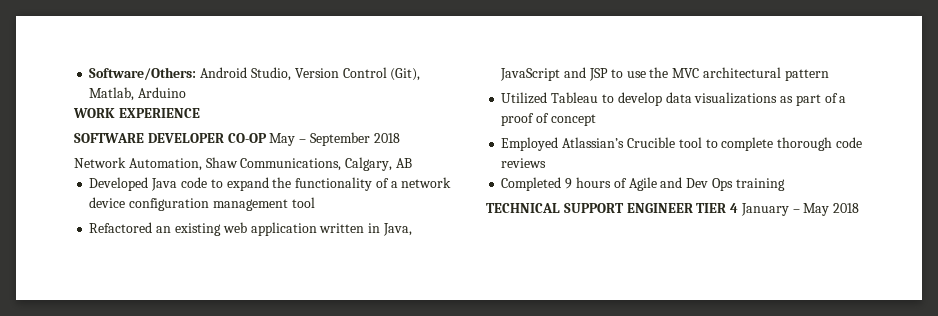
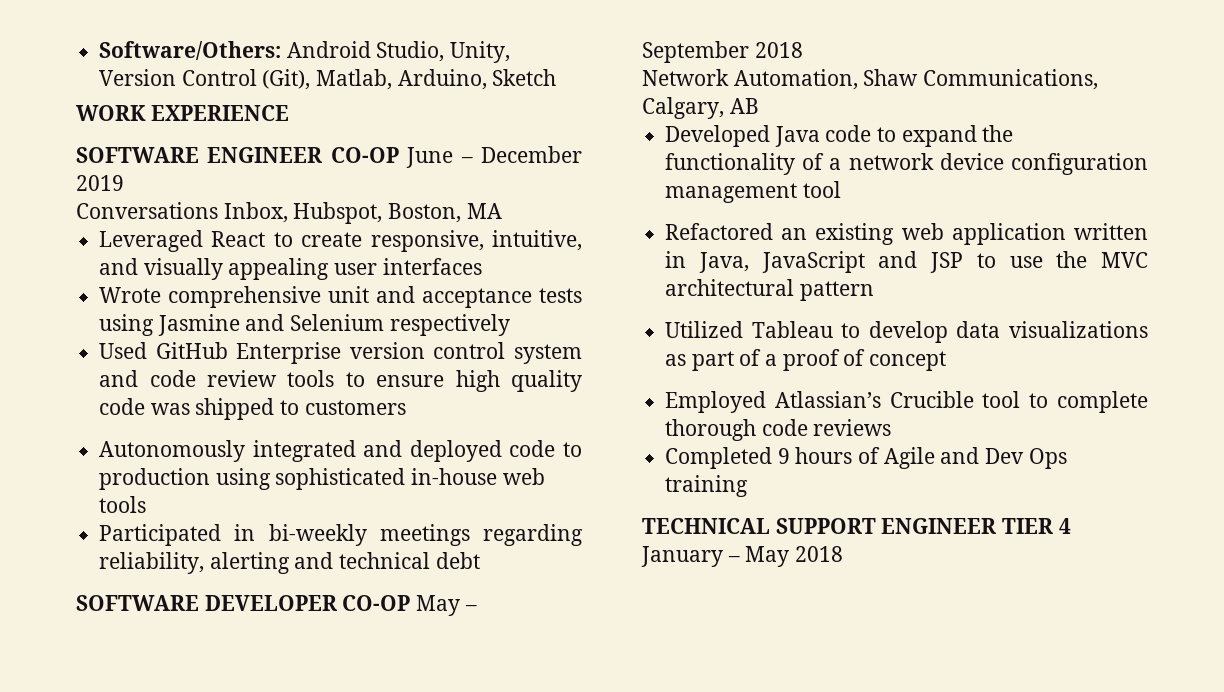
- Software/Others: Android Studio, Version Control (Git), Matlab, Arduino
+ Software/Others: Android Studio, Unity, Version Control (Git), Matlab, Arduino, Sketch
+ SOFTWARE ENGINEER CO-OP June – December 2019
+ Conversations Inbox, Hubspot, Boston, MA
+ Leveraged React to create responsive, intuitive, and visually appealing user interfaces
+ Wrote comprehensive unit and acceptance tests using Jasmine and Selenium respectively
+ Used GitHub Enterprise version control system and code review tools to ensure high quality code was shipped to customers
+ Autonomously integrated and deployed code to production using sophisticated in-house web tools
+ Participated in bi-weekly meetings regarding reliability, alerting and technical debt

